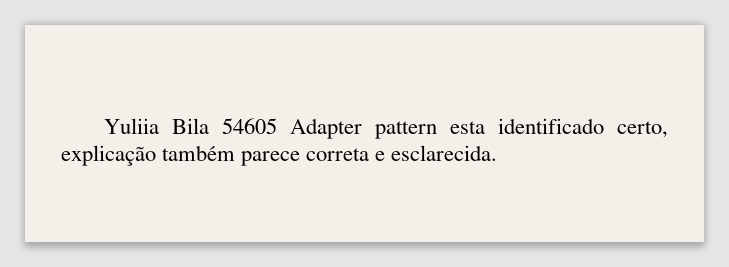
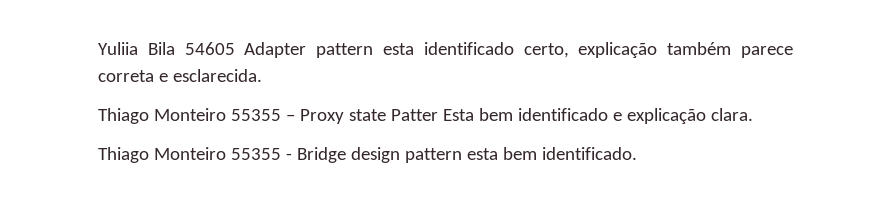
+ Thiago Monteiro 55355 – Proxy state Patter Esta bem identificado e explicação clara.
+ Thiago Monteiro 55355 - Bridge design pattern esta bem identificado.

